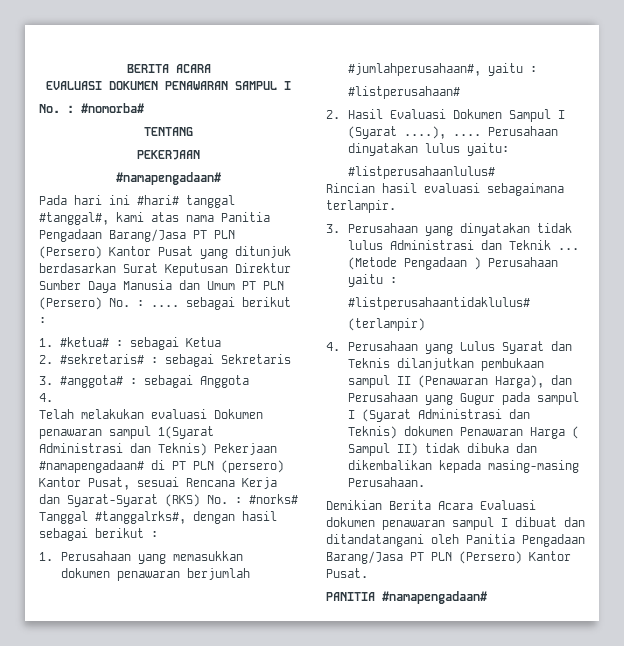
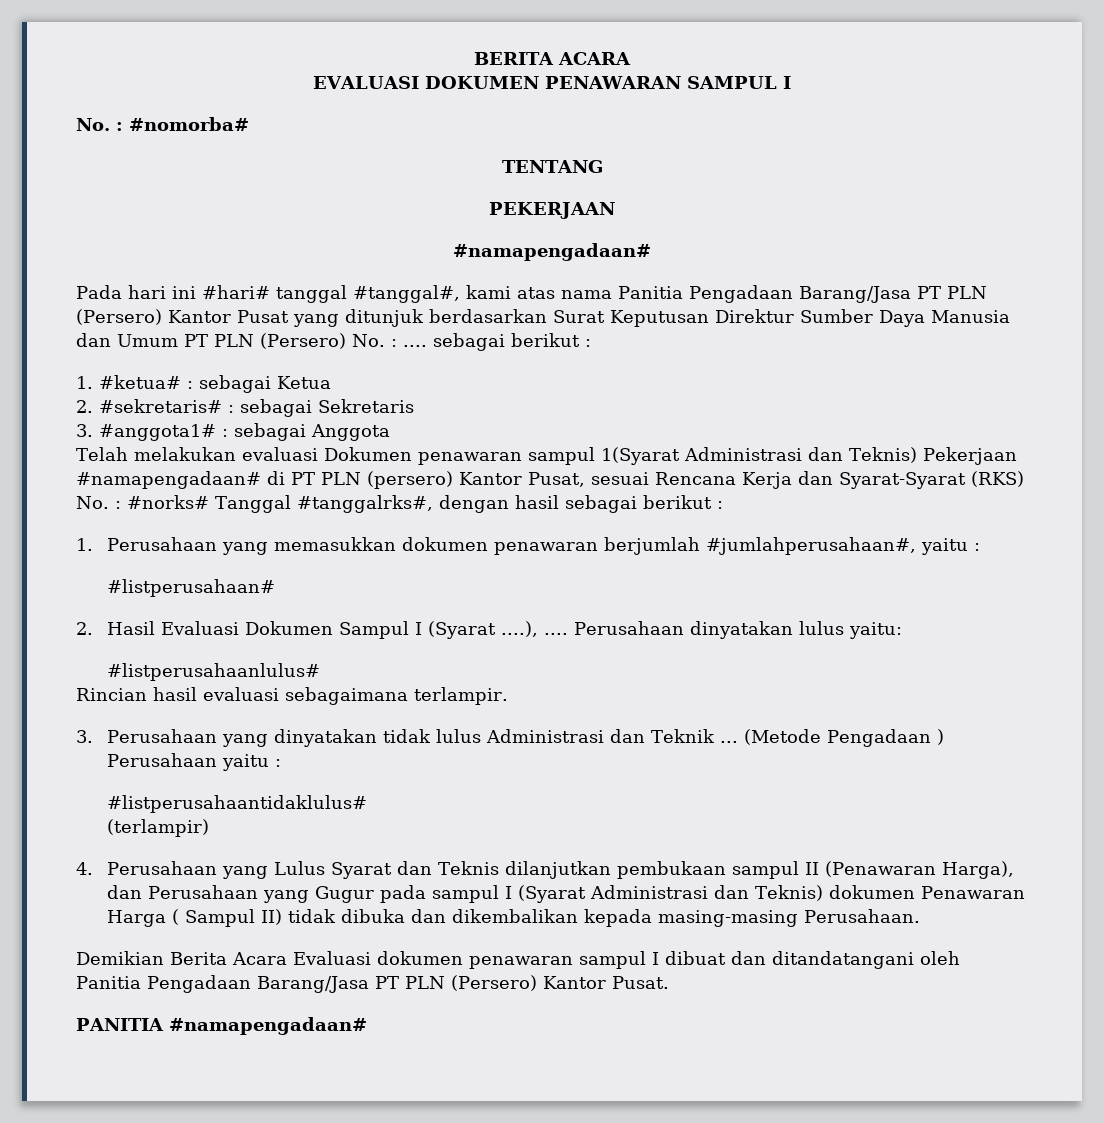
- 3. #anggota# : sebagai Anggota
- 4.
+ 3. #anggota1# : sebagai Anggota

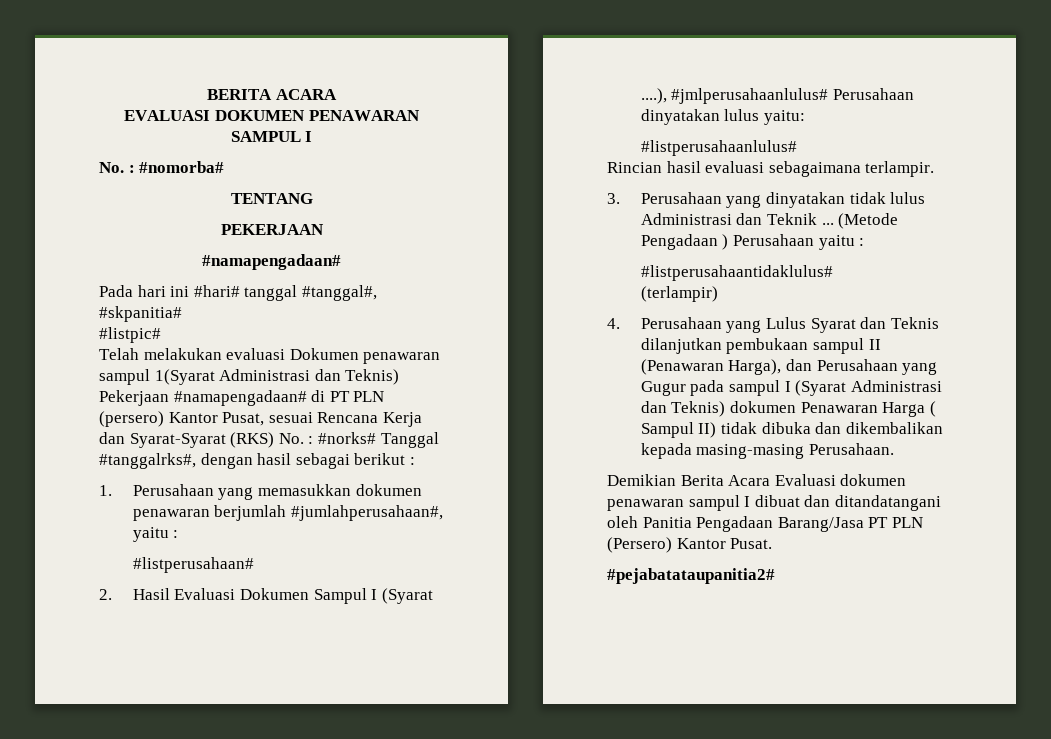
- Pada hari ini #hari# tanggal #tanggal#, kami atas nama Panitia Pengadaan Barang/Jasa PT PLN (Persero) Kantor Pusat yang ditunjuk berdasarkan Surat Keputusan Direktur Sumber Daya Manusia dan Umum PT PLN (Persero) No. : .... sebagai berikut :
- 1. #ketua# : sebagai Ketua
- 2. #sekretaris# : sebagai Sekretaris
- 3. #anggota1# : sebagai Anggota
+ Pada hari ini #hari# tanggal #tanggal#, #skpanitia#
+ #listpic#
- 2. Hasil Evaluasi Dokumen Sampul I (Syarat ....), .... Perusahaan dinyatakan lulus yaitu:
+ 2. Hasil Evaluasi Dokumen Sampul I (Syarat ....), #jmlperusahaanlulus# Perusahaan dinyatakan lulus yaitu:
- PANITIA #namapengadaan#
+ #pejabatataupanitia2#

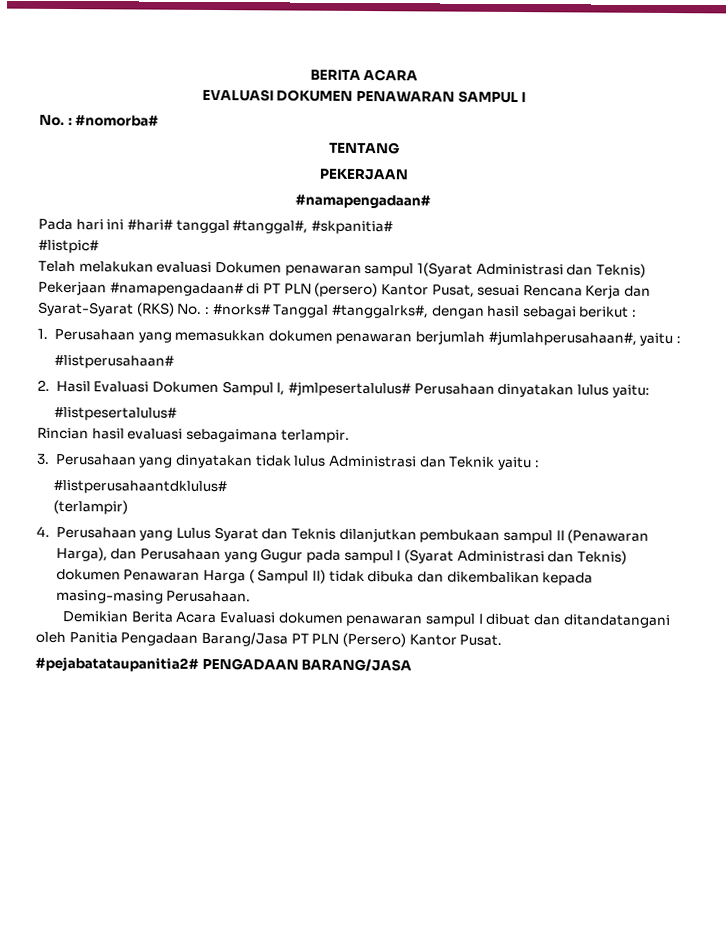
- 2. Hasil Evaluasi Dokumen Sampul I (Syarat ....), #jmlperusahaanlulus# Perusahaan dinyatakan lulus yaitu:
+ 2. Hasil Evaluasi Dokumen Sampul I, #jmlpesertalulus# Perusahaan dinyatakan lulus yaitu:
- #listperusahaanlulus#
+ #listpesertalulus#
- 3. Perusahaan yang dinyatakan tidak lulus Administrasi dan Teknik ... (Metode Pengadaan ) Perusahaan yaitu :
- #listperusahaantidaklulus#
+ 3. Perusahaan yang dinyatakan tidak lulus Administrasi dan Teknik yaitu :
+ #listperusahaantdklulus#
- #pejabatataupanitia2#
+ #pejabatataupanitia2# PENGADAAN BARANG/JASA

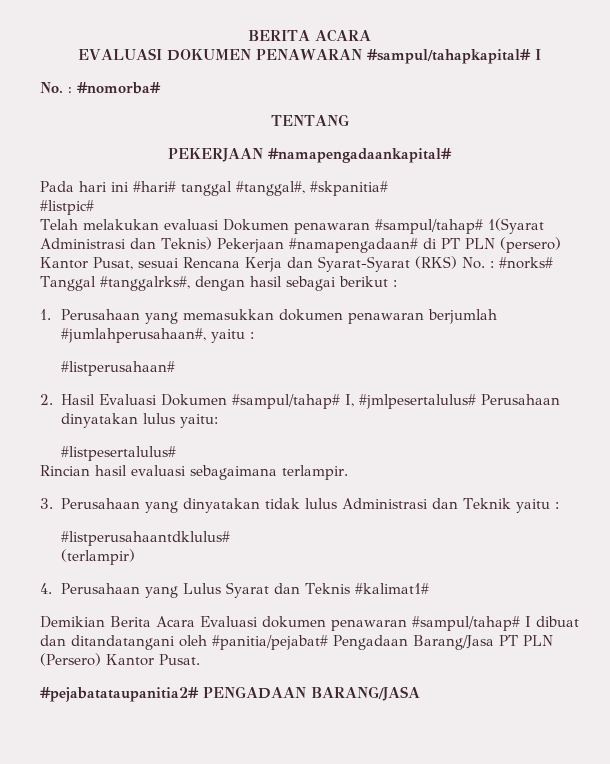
- EVALUASI DOKUMEN PENAWARAN SAMPUL I
+ EVALUASI DOKUMEN PENAWARAN #sampul/tahapkapital# I
- PEKERJAAN
- #namapengadaan#
+ PEKERJAAN #namapengadaankapital#
- Telah melakukan evaluasi Dokumen penawaran sampul 1(Syarat Administrasi dan Teknis) Pekerjaan #namapengadaan# di PT PLN (persero) Kantor Pusat, sesuai Rencana Kerja dan Syarat-Syarat (RKS) No. : #norks# Tanggal #tanggalrks#, dengan hasil sebagai berikut :
+ Telah melakukan evaluasi Dokumen penawaran #sampul/tahap# 1(Syarat Administrasi dan Teknis) Pekerjaan #namapengadaan# di PT PLN (persero) Kantor Pusat, sesuai Rencana Kerja dan Syarat-Syarat (RKS) No. : #norks# Tanggal #tanggalrks#, dengan hasil sebagai berikut :
- 2. Hasil Evaluasi Dokumen Sampul I, #jmlpesertalulus# Perusahaan dinyatakan lulus yaitu:
+ 2. Hasil Evaluasi Dokumen #sampul/tahap# I, #jmlpesertalulus# Perusahaan dinyatakan lulus yaitu:
- 4. Perusahaan yang Lulus Syarat dan Teknis dilanjutkan pembukaan sampul II (Penawaran Harga), dan Perusahaan yang Gugur pada sampul I (Syarat Administrasi dan Teknis) dokumen Penawaran Harga ( Sampul II) tidak dibuka dan dikembalikan kepada masing-masing Perusahaan.
+ 4. Perusahaan yang Lulus Syarat dan Teknis #kalimat1#
- Demikian Berita Acara Evaluasi dokumen penawaran sampul I dibuat dan ditandatangani oleh Panitia Pengadaan Barang/Jasa PT PLN (Persero) Kantor Pusat.
+ Demikian Berita Acara Evaluasi dokumen penawaran #sampul/tahap# I dibuat dan ditandatangani oleh #panitia/pejabat# Pengadaan Barang/Jasa PT PLN (Persero) Kantor Pusat.

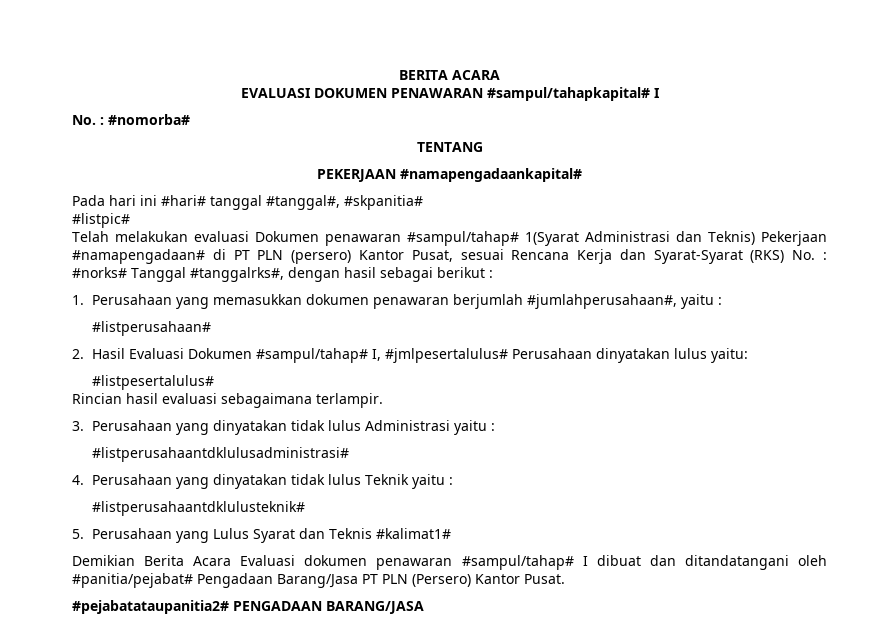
- 3. Perusahaan yang dinyatakan tidak lulus Administrasi dan Teknik yaitu :
+ 3. Perusahaan yang dinyatakan tidak lulus Administrasi yaitu :
+ #listperusahaantdklulusadministrasi#
+ 4. Perusahaan yang dinyatakan tidak lulus Teknik yaitu :
- #listperusahaantdklulus#
- (terlampir)
- 4. Perusahaan yang Lulus Syarat dan Teknis #kalimat1#
+ #listperusahaantdklulusteknik#
+ 5. Perusahaan yang Lulus Syarat dan Teknis #kalimat1#

